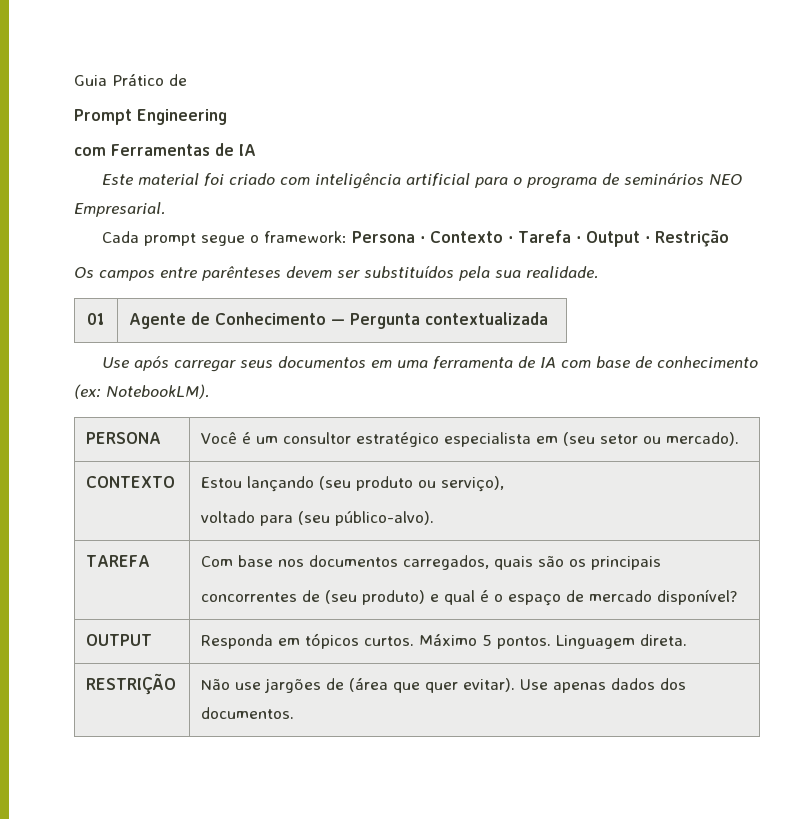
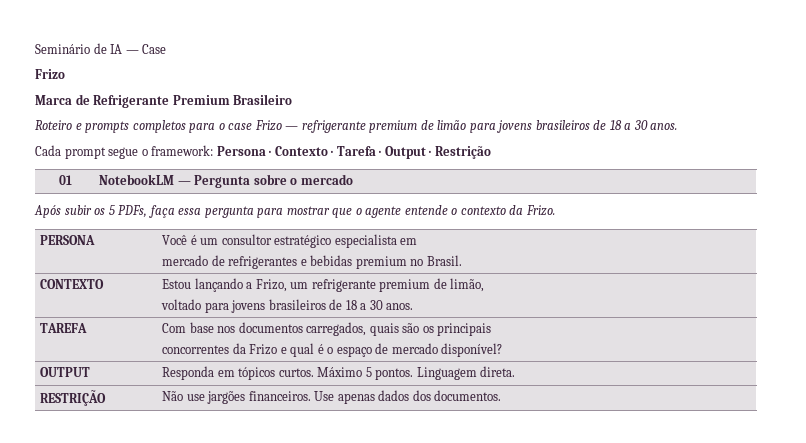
- Guia Prático de
- Prompt Engineering
- com Ferramentas de IA
- Este material foi criado com inteligência artificial para o programa de seminários NEO Empresarial.
+ Seminário de IA — Case
+ Frizo
+ Marca de Refrigerante Premium Brasileiro
+ Roteiro e prompts completos para o case Frizo — refrigerante premium de limão para jovens brasileiros de 18 a 30 anos.
- Os campos entre parênteses devem ser substituídos pela sua realidade.
- 01 | Agente de Conhecimento — Pergunta contextualizada
- Use após carregar seus documentos em uma ferramenta de IA com base de conhecimento (ex: NotebookLM).
+ 01 | NotebookLM — Pergunta sobre o mercado
+ Após subir os 5 PDFs, faça essa pergunta para mostrar que o agente entende o contexto da Frizo.
- PERSONA | Você é um consultor estratégico especialista em (seu setor ou mercado).
- CONTEXTO | Estou lançando (seu produto ou serviço),
- voltado para (seu público-alvo).
+ PERSONA | Você é um consultor estratégico especialista em
+ mercado de refrigerantes e bebidas premium no Brasil.
+ CONTEXTO | Estou lançando a Frizo, um refrigerante premium de limão,
+ voltado para jovens brasileiros de 18 a 30 anos.
  TAREFA | Com base nos documentos carregados, quais são os principais
- concorrentes de (seu produto) e qual é o espaço de mercado disponível?
+ concorrentes da Frizo e qual é o espaço de mercado disponível?
- RESTRIÇÃO | Não use jargões de (área que quer evitar). Use apenas dados dos documentos.
+ RESTRIÇÃO | Não use jargões financeiros. Use apenas dados dos documentos.

